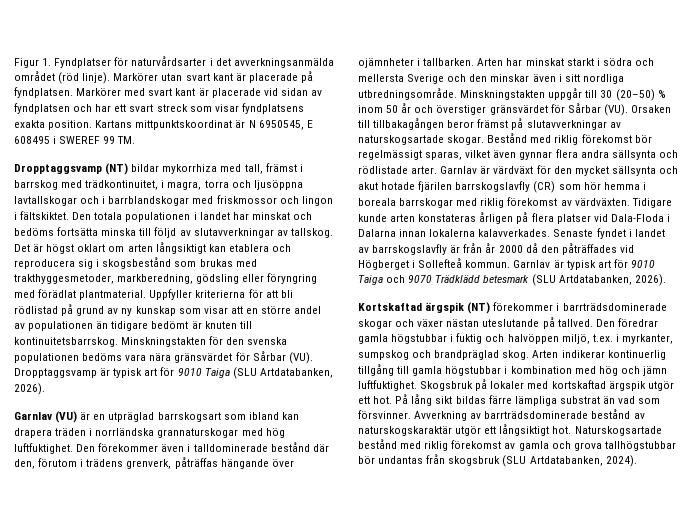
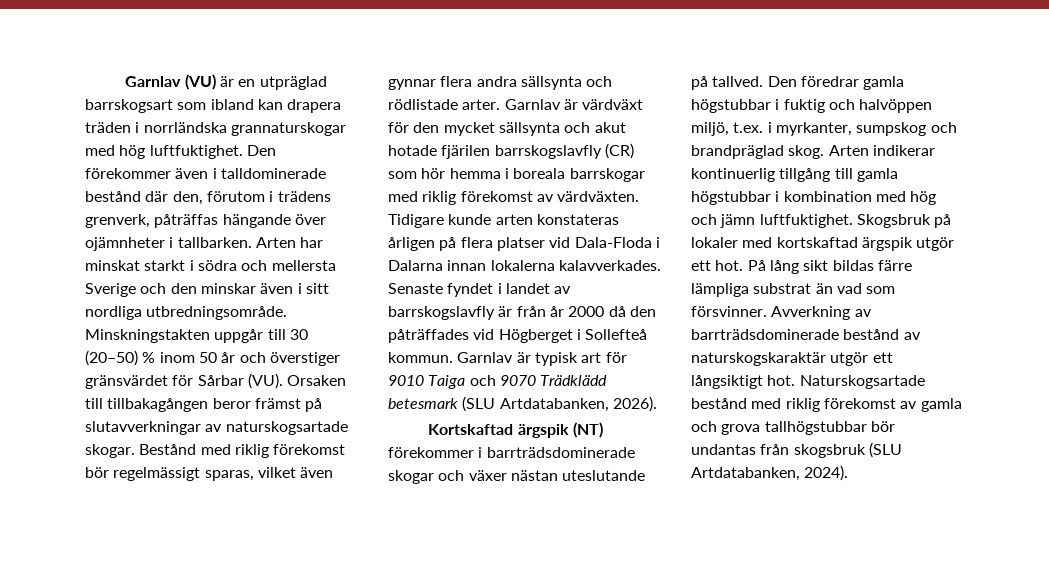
- Figur 1. Fyndplatser för naturvårdsarter i det avverkningsanmälda området (röd linje). Markörer utan svart kant är placerade på fyndplatsen. Markörer med svart kant är placerade vid sidan av fyndplatsen och har ett svart streck som visar fyndplatsens exakta position. Kartans mittpunktskoordinat är N 6950545, E 608495 i SWEREF 99 TM.
- Dropptaggsvamp (NT) bildar mykorrhiza med tall, främst i barrskog med trädkontinuitet, i magra, torra och ljusöppna lavtallskogar och i barrblandskogar med friskmossor och lingon i fältskiktet. Den totala populationen i landet har minskat och bedöms fortsätta minska till följd av slutavverkningar av tallskog. Det är högst oklart om arten långsiktigt kan etablera och reproducera sig i skogsbestånd som brukas med trakthyggesmetoder, markberedning, gödsling eller föryngring med förädlat plantmaterial. Uppfyller kriterierna för att bli rödlistad på grund av ny kunskap som visar att en större andel av populationen än tidigare bedömt är knuten till kontinuitetsbarrskog. Minskningstakten för den svenska populationen bedöms vara nära gränsvärdet för Sårbar (VU). Dropptaggsvamp är typisk art för 9010 Taiga (SLU Artdatabanken, 2026).

